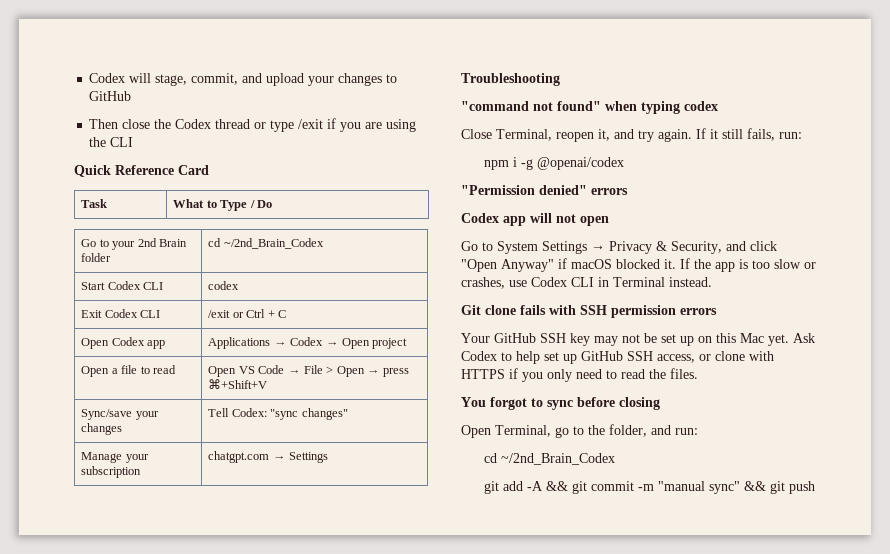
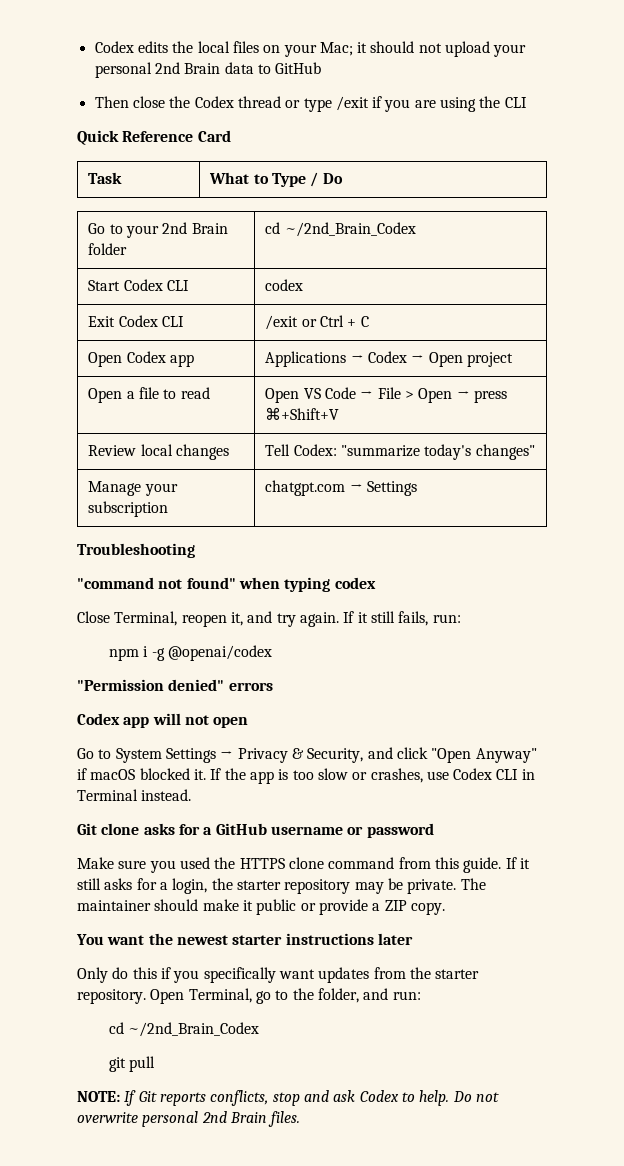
- Codex will stage, commit, and upload your changes to GitHub
+ Codex edits the local files on your Mac; it should not upload your personal 2nd Brain data to GitHub
- Sync/save your changes | Tell Codex: "sync changes"
+ Review local changes | Tell Codex: "summarize today's changes"
- Git clone fails with SSH permission errors
- Your GitHub SSH key may not be set up on this Mac yet. Ask Codex to help set up GitHub SSH access, or clone with HTTPS if you only need to read the files.
- You forgot to sync before closing
- Open Terminal, go to the folder, and run:
+ Git clone asks for a GitHub username or password
+ Make sure you used the HTTPS clone command from this guide. If it still asks for a login, the starter repository may be private. The maintainer should make it public or provide a ZIP copy.
+ You want the newest starter instructions later
+ Only do this if you specifically want updates from the starter repository. Open Terminal, go to the folder, and run:
- git add -A && git commit -m "manual sync" && git push
+ git pull
+ NOTE: If Git reports conflicts, stop and ask Codex to help. Do not overwrite personal 2nd Brain files.

